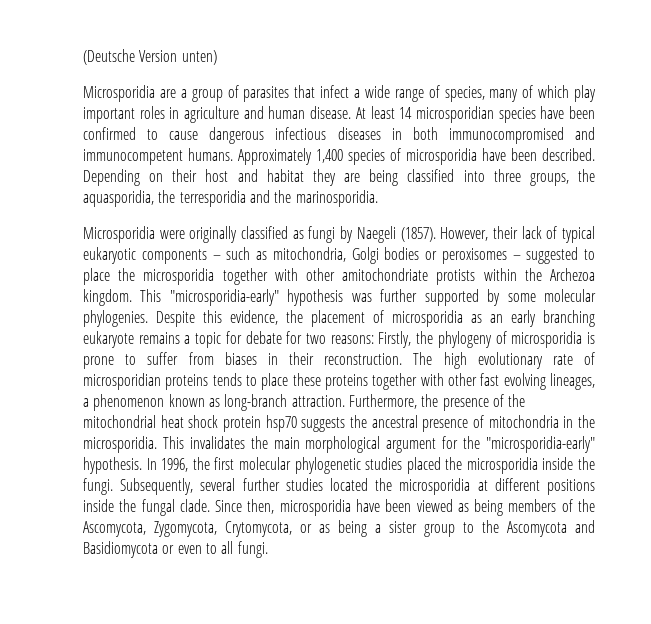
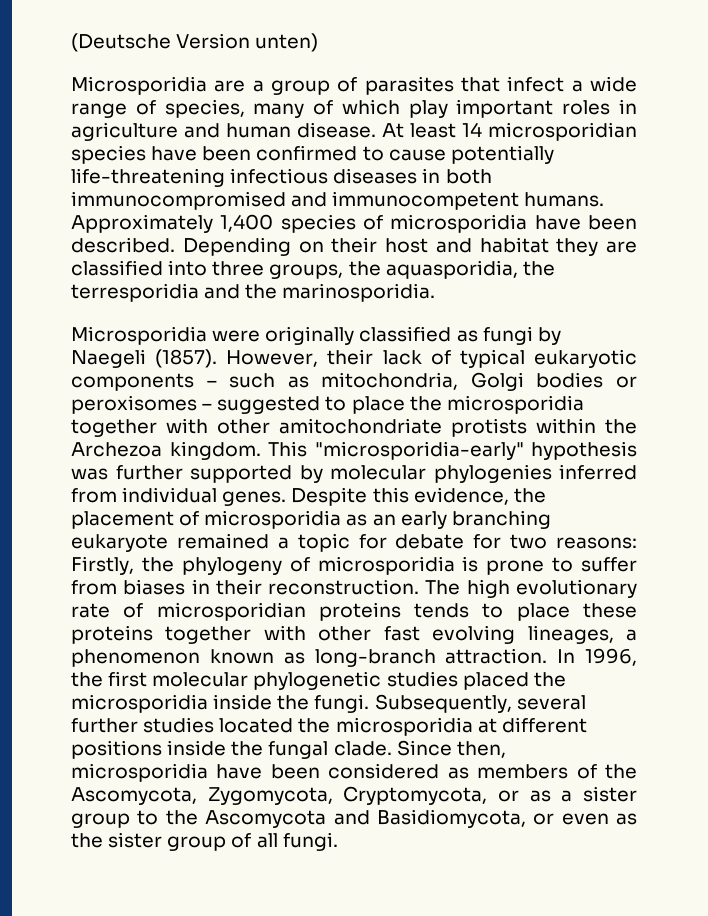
- At least 14 microsporidian species have been confirmed to cause dangerous infectious diseases in both immunocompromised and immunocompetent humans.
+ At least 14 microsporidian species have been confirmed to cause potentially life-threatening infectious diseases in both immunocompromised and immunocompetent humans.
- Depending on their host and habitat they are being classified into three groups, the aquasporidia, the terresporidia and the marinosporidia.
+ Depending on their host and habitat they are classified into three groups, the aquasporidia, the terresporidia and the marinosporidia.
- This "microsporidia-early" hypothesis was further supported by some molecular phylogenies.
+ This "microsporidia-early" hypothesis was further supported by molecular phylogenies inferred from individual genes.
- Despite this evidence, the placement of microsporidia as an early branching eukaryote remains a topic for debate for two reasons: Firstly, the phylogeny of microsporidia is prone to suffer from biases in their reconstruction.
+ Despite this evidence, the placement of microsporidia as an early branching eukaryote remained a topic for debate for two reasons: Firstly, the phylogeny of microsporidia is prone to suffer from biases in their reconstruction.
- Furthermore, the presence of the mitochondrial heat shock protein hsp70 suggests the ancestral presence of mitochondria in the microsporidia. This invalidates the main morphological argument for the "microsporidia-early" hypothesis.
- Since then, microsporidia have been viewed as being members of the Ascomycota, Zygomycota, Crytomycota, or as being a sister group to the Ascomycota and Basidiomycota or even to all fungi.
+ Since then, microsporidia have been considered as members of the Ascomycota, Zygomycota, Cryptomycota, or as a sister group to the Ascomycota and Basidiomycota, or even as the sister group of all fungi.

